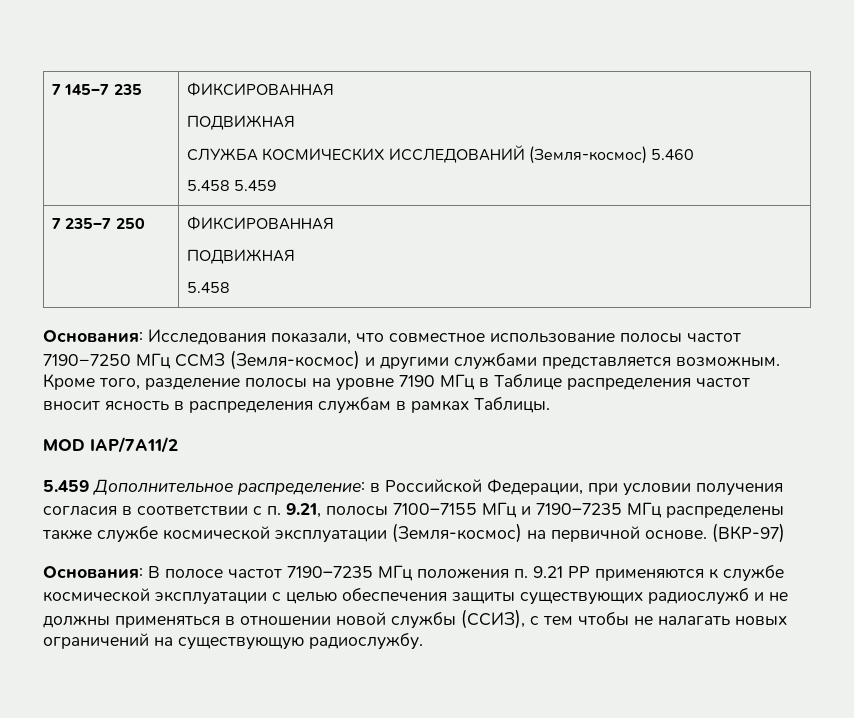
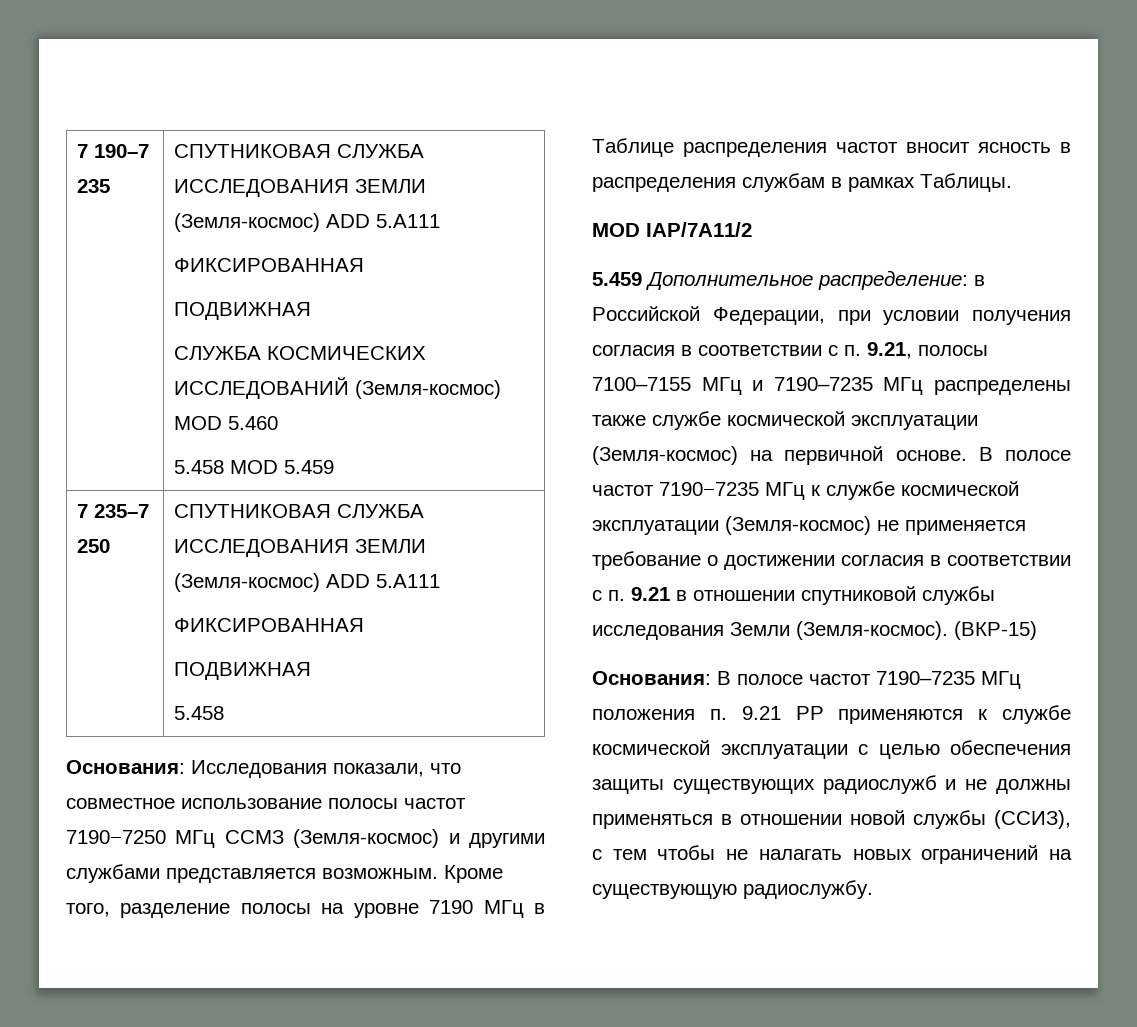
- 7 145–7 235 | ФИКСИРОВАННАЯ
+ 7 190–7 235 | CПУТНИКОВАЯ СЛУЖБА ИССЛЕДОВАНИЯ ЗЕМЛИ (Земля-космос) ADD 5.A111
+ ФИКСИРОВАННАЯ
  ПОДВИЖНАЯ
- СЛУЖБА КОСМИЧЕСКИХ ИССЛЕДОВАНИЙ (Земля-космос) 5.460
- 5.458 5.459
+ СЛУЖБА КОСМИЧЕСКИХ ИССЛЕДОВАНИЙ (Земля-космос) MOD 5.460
+ 5.458 MOD 5.459
- 7 235–7 250 | ФИКСИРОВАННАЯ
+ 7 235–7 250 | CПУТНИКОВАЯ СЛУЖБА ИССЛЕДОВАНИЯ ЗЕМЛИ (Земля-космос) ADD 5.A111
+ ФИКСИРОВАННАЯ
- (ВКР-97)
+ В полосе частот 7190−7235 МГц к службе космической эксплуатации (Земля-космос) не применяется требование о достижении согласия в соответствии с п. 9.21 в отношении спутниковой службы исследования Земли (Земля-космос). (ВКР-15)

